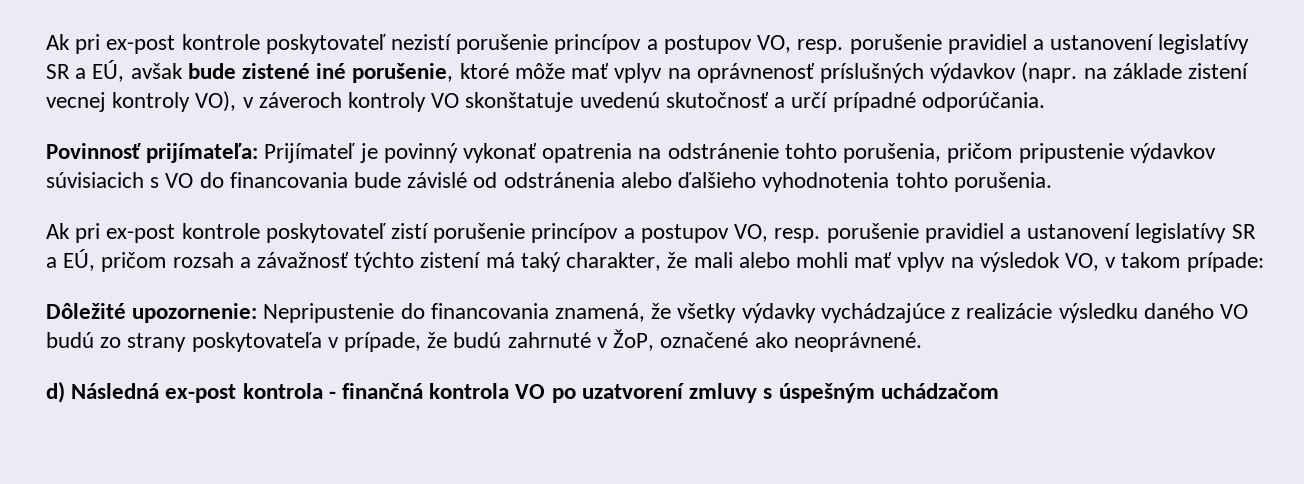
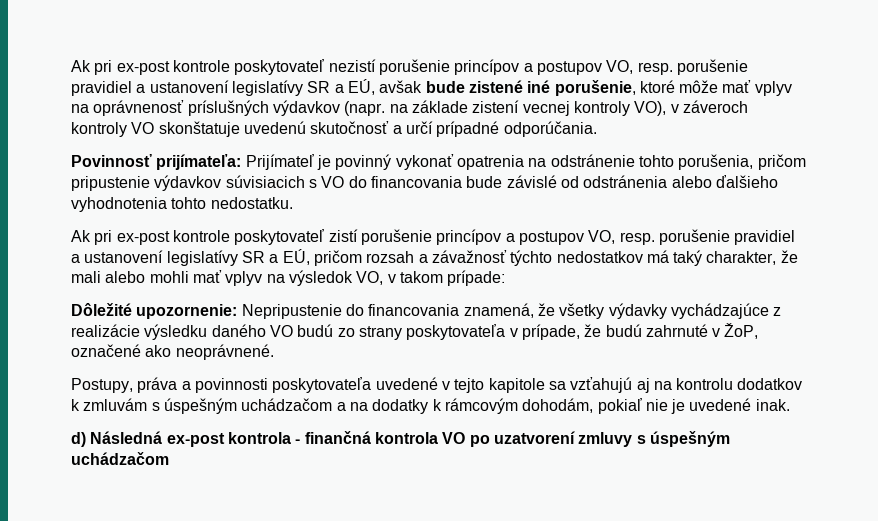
- Povinnosť prijímateľa: Prijímateľ je povinný vykonať opatrenia na odstránenie tohto porušenia, pričom pripustenie výdavkov súvisiacich s VO do financovania bude závislé od odstránenia alebo ďalšieho vyhodnotenia tohto porušenia.
+ Povinnosť prijímateľa: Prijímateľ je povinný vykonať opatrenia na odstránenie tohto porušenia, pričom pripustenie výdavkov súvisiacich s VO do financovania bude závislé od odstránenia alebo ďalšieho vyhodnotenia tohto nedostatku.
- Ak pri ex-post kontrole poskytovateľ zistí porušenie princípov a postupov VO, resp. porušenie pravidiel a ustanovení legislatívy SR a EÚ, pričom rozsah a závažnosť týchto zistení má taký charakter, že mali alebo mohli mať vplyv na výsledok VO, v takom prípade:
+ Ak pri ex-post kontrole poskytovateľ zistí porušenie princípov a postupov VO, resp. porušenie pravidiel a ustanovení legislatívy SR a EÚ, pričom rozsah a závažnosť týchto nedostatkov má taký charakter, že mali alebo mohli mať vplyv na výsledok VO, v takom prípade:
+ Postupy, práva a povinnosti poskytovateľa uvedené v tejto kapitole sa vzťahujú aj na kontrolu dodatkov k zmluvám s úspešným uchádzačom a na dodatky k rámcovým dohodám, pokiaľ nie je uvedené inak.

